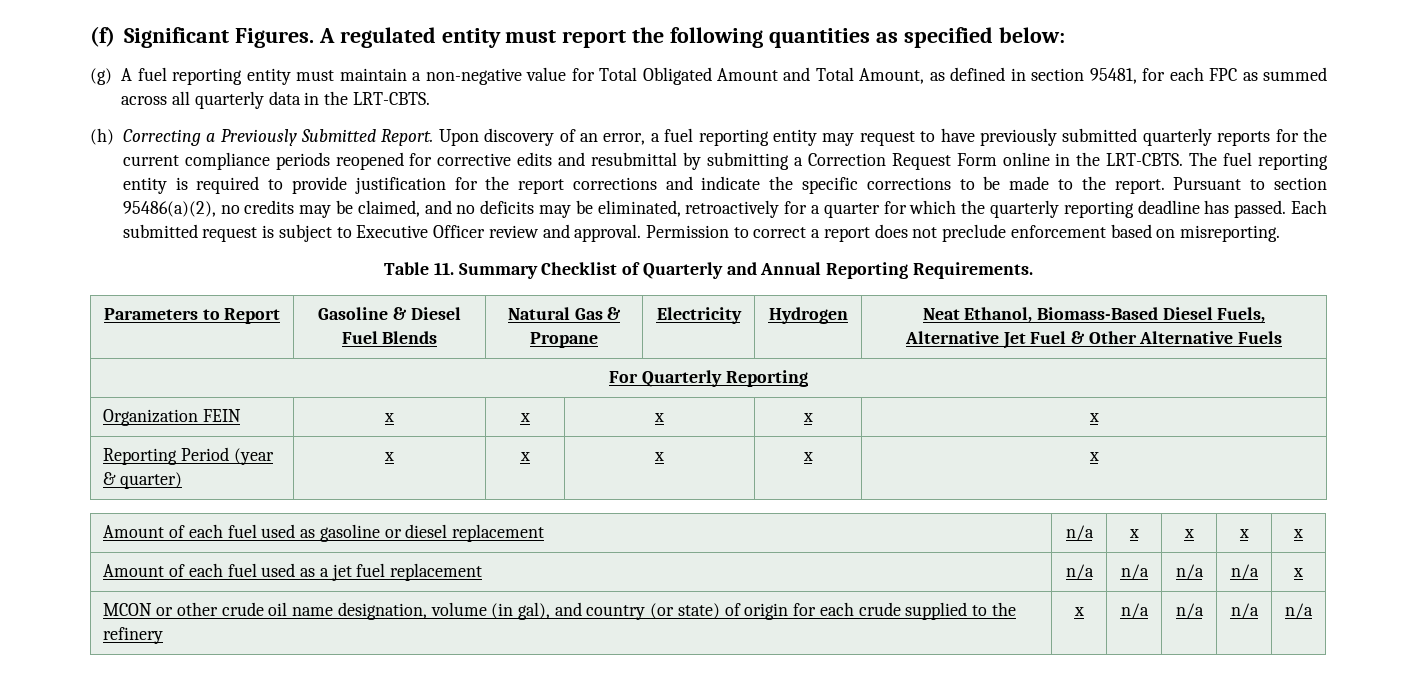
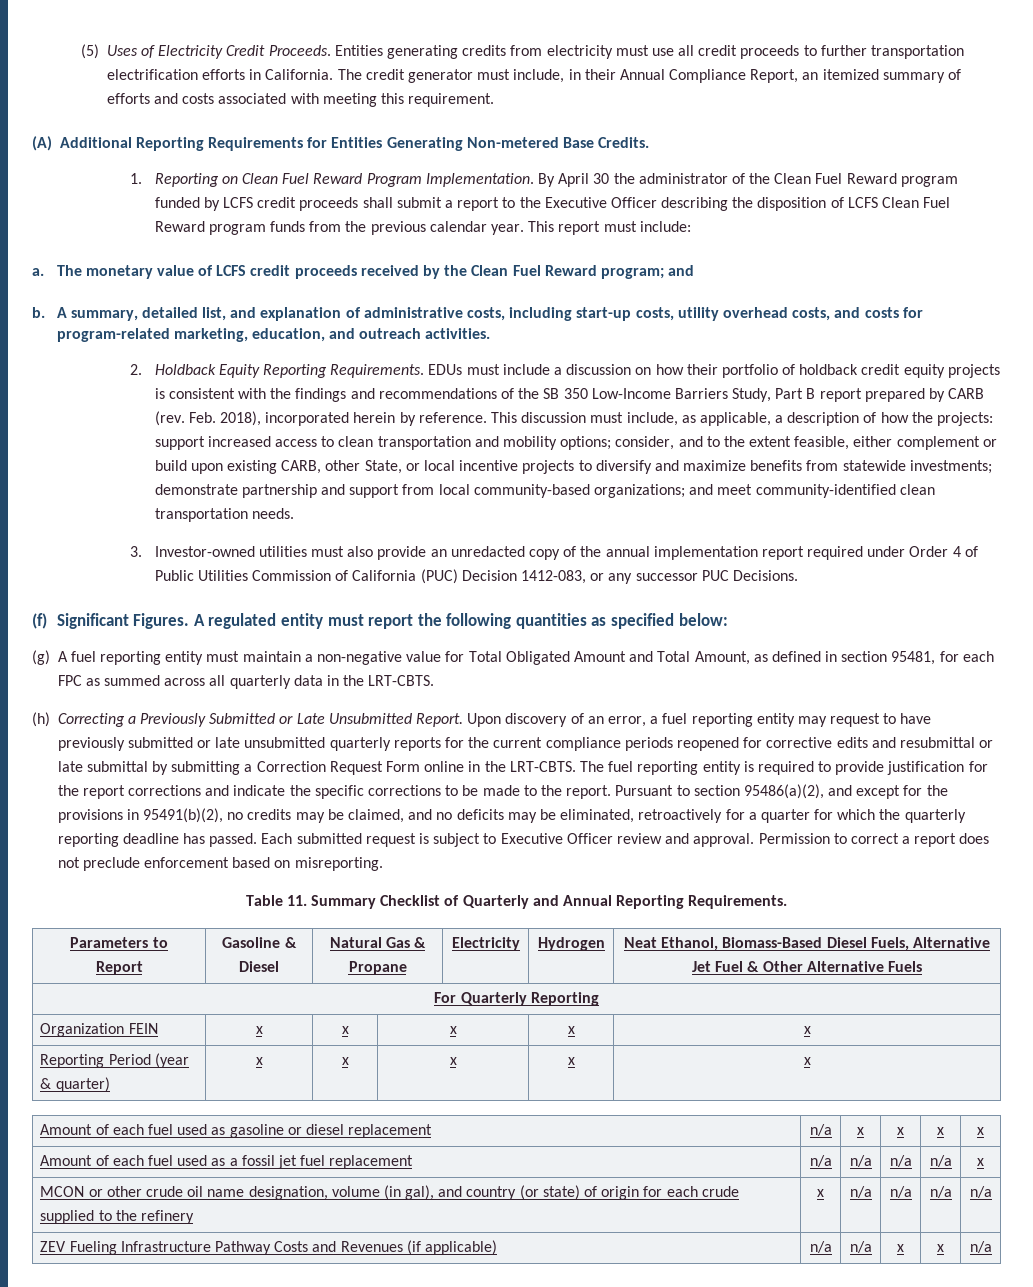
+ (5) Uses of Electricity Credit Proceeds. Entities generating credits from electricity must use all credit proceeds to further transportation electrification efforts in California. The credit generator must include, in their Annual Compliance Report, an itemized summary of efforts and costs associated with meeting this requirement.
+ (A) Additional Reporting Requirements for Entities Generating Non-metered Base Credits.
+ 1. Reporting on Clean Fuel Reward Program Implementation. By April 30 the administrator of the Clean Fuel Reward program funded by LCFS credit proceeds shall submit a report to the Executive Officer describing the disposition of LCFS Clean Fuel Reward program funds from the previous calendar year. This report must include:
+ a. The monetary value of LCFS credit proceeds received by the Clean Fuel Reward program; and
+ b. A summary, detailed list, and explanation of administrative costs, including start-up costs, utility overhead costs, and costs for program-related marketing, education, and outreach activities.
+ 2. Holdback Equity Reporting Requirements. EDUs must include a discussion on how their portfolio of holdback credit equity projects is consistent with the findings and recommendations of the SB 350 Low-Income Barriers Study, Part B report prepared by CARB (rev. Feb. 2018), incorporated herein by reference. This discussion must include, as applicable, a description of how the projects: support increased access to clean transportation and mobility options; consider, and to the extent feasible, either complement or build upon existing CARB, other State, or local incentive projects to diversify and maximize benefits from statewide investments; demonstrate partnership and support from local community-based organizations; and meet community-identified clean transportation needs.
+ 3. Investor-owned utilities must also provide an unredacted copy of the annual implementation report required under Order 4 of Public Utilities Commission of California (PUC) Decision 1412-083, or any successor PUC Decisions.
- (h) Correcting a Previously Submitted Report.
+ (h) Correcting a Previously Submitted or Late Unsubmitted Report.
- Upon discovery of an error, a fuel reporting entity may request to have previously submitted quarterly reports for the current compliance periods reopened for corrective edits and resubmittal by submitting a Correction Request Form online in the LRT-CBTS.
+ Upon discovery of an error, a fuel reporting entity may request to have previously submitted or late unsubmitted quarterly reports for the current compliance periods reopened for corrective edits and resubmittal or late submittal by submitting a Correction Request Form online in the LRT-CBTS.
- Pursuant to section 95486(a)(2), no credits may be claimed, and no deficits may be eliminated, retroactively for a quarter for which the quarterly reporting deadline has passed.
+ Pursuant to section 95486(a)(2), and except for the provisions in 95491(b)(2), no credits may be claimed, and no deficits may be eliminated, retroactively for a quarter for which the quarterly reporting deadline has passed.
- Parameters to Report | Gasoline & Diesel Fuel Blends | Natural Gas & Propane | Electricity | Hydrogen | Neat Ethanol, Biomass-Based Diesel Fuels, Alternative Jet Fuel & Other Alternative Fuels
+ Parameters to
+ Report | Gasoline & Diesel | Natural Gas & Propane | Electricity | Hydrogen | Neat Ethanol, Biomass-Based Diesel Fuels, Alternative Jet Fuel & Other Alternative Fuels
- Amount of each fuel used as a jet fuel replacement | n/a | n/a | n/a | n/a | x
+ Amount of each fuel used as a fossil jet fuel replacement | n/a | n/a | n/a | n/a | x
+ ZEV Fueling Infrastructure Pathway Costs and Revenues (if applicable) | n/a | n/a | x | x | n/a

